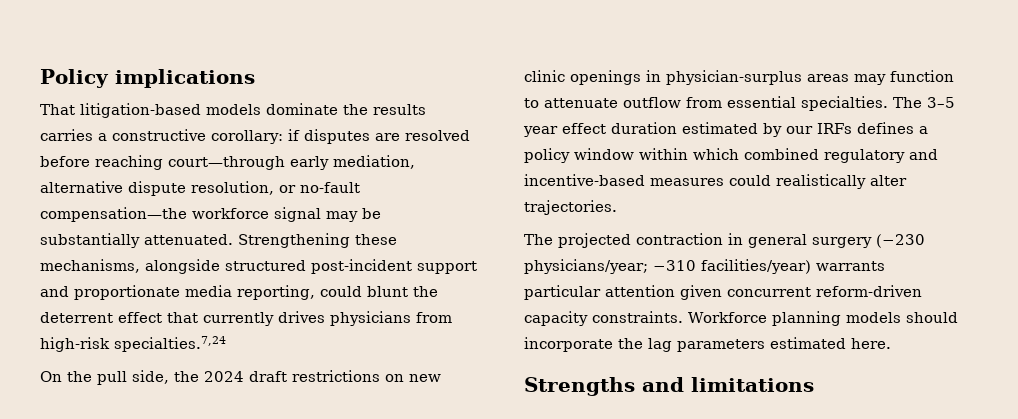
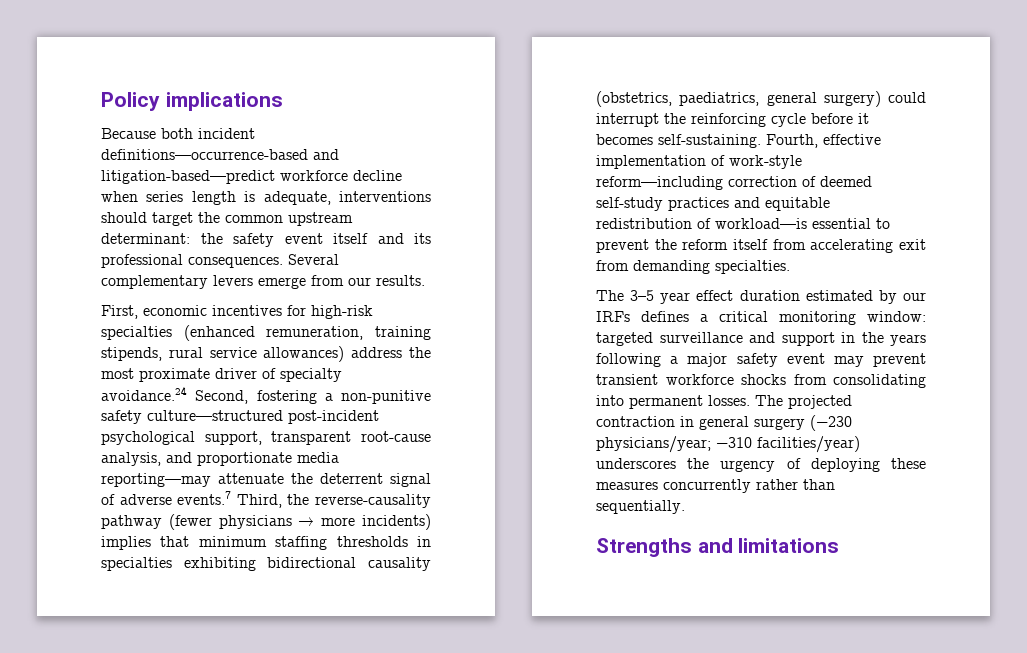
- That litigation-based models dominate the results carries a constructive corollary: if disputes are resolved before reaching court—through early mediation, alternative dispute resolution, or no-fault compensation—the workforce signal may be substantially attenuated. Strengthening these mechanisms, alongside structured post-incident support and proportionate media reporting, could blunt the deterrent effect that currently drives physicians from high-risk specialties.7,24
- On the pull side, the 2024 draft restrictions on new clinic openings in physician-surplus areas may function to attenuate outflow from essential specialties. The 3–5 year effect duration estimated by our IRFs defines a policy window within which combined regulatory and incentive-based measures could realistically alter trajectories.
- The projected contraction in general surgery (−230 physicians/year; −310 facilities/year) warrants particular attention given concurrent reform-driven capacity constraints. Workforce planning models should incorporate the lag parameters estimated here.
+ Because both incident definitions—occurrence-based and litigation-based—predict workforce decline when series length is adequate, interventions should target the common upstream determinant: the safety event itself and its professional consequences. Several complementary levers emerge from our results.
+ First, economic incentives for high-risk specialties (enhanced remuneration, training stipends, rural service allowances) address the most proximate driver of specialty avoidance.24 Second, fostering a non-punitive safety culture—structured post-incident psychological support, transparent root-cause analysis, and proportionate media reporting—may attenuate the deterrent signal of adverse events.7 Third, the reverse-causality pathway (fewer physicians → more incidents) implies that minimum staffing thresholds in specialties exhibiting bidirectional causality (obstetrics, paediatrics, general surgery) could interrupt the reinforcing cycle before it becomes self-sustaining. Fourth, effective implementation of work-style reform—including correction of deemed self-study practices and equitable redistribution of workload—is essential to prevent the reform itself from accelerating exit from demanding specialties.
+ The 3–5 year effect duration estimated by our IRFs defines a critical monitoring window: targeted surveillance and support in the years following a major safety event may prevent transient workforce shocks from consolidating into permanent losses. The projected contraction in general surgery (−230 physicians/year; −310 facilities/year) underscores the urgency of deploying these measures concurrently rather than sequentially.

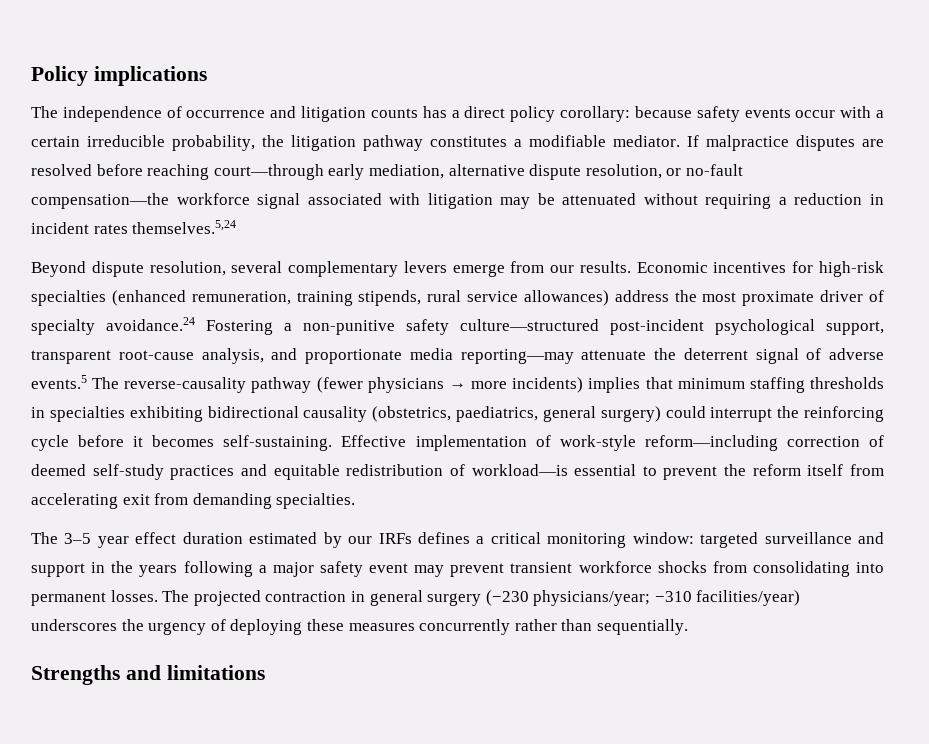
- Because both incident definitions—occurrence-based and litigation-based—predict workforce decline when series length is adequate, interventions should target the common upstream determinant: the safety event itself and its professional consequences. Several complementary levers emerge from our results.
- First, economic incentives for high-risk specialties (enhanced remuneration, training stipends, rural service allowances) address the most proximate driver of specialty avoidance.24 Second, fostering a non-punitive safety culture—structured post-incident psychological support, transparent root-cause analysis, and proportionate media reporting—may attenuate the deterrent signal of adverse events.7 Third, the reverse-causality pathway (fewer physicians → more incidents) implies that minimum staffing thresholds in specialties exhibiting bidirectional causality (obstetrics, paediatrics, general surgery) could interrupt the reinforcing cycle before it becomes self-sustaining.
+ The independence of occurrence and litigation counts has a direct policy corollary: because safety events occur with a certain irreducible probability, the litigation pathway constitutes a modifiable mediator. If malpractice disputes are resolved before reaching court—through early mediation, alternative dispute resolution, or no-fault compensation—the workforce signal associated with litigation may be attenuated without requiring a reduction in incident rates themselves.5,24
+ Beyond dispute resolution, several complementary levers emerge from our results. Economic incentives for high-risk specialties (enhanced remuneration, training stipends, rural service allowances) address the most proximate driver of specialty avoidance.24 Fostering a non-punitive safety culture—structured post-incident psychological support, transparent root-cause analysis, and proportionate media reporting—may attenuate the deterrent signal of adverse events.5 The reverse-causality pathway (fewer physicians → more incidents) implies that minimum staffing thresholds in specialties exhibiting bidirectional causality (obstetrics, paediatrics, general surgery) could interrupt the reinforcing cycle before it becomes self-sustaining.
- Fourth, effective implementation of work-style reform—including correction of deemed self-study practices and equitable redistribution of workload—is essential to prevent the reform itself from accelerating exit from demanding specialties.
+ Effective implementation of work-style reform—including correction of deemed self-study practices and equitable redistribution of workload—is essential to prevent the reform itself from accelerating exit from demanding specialties.

